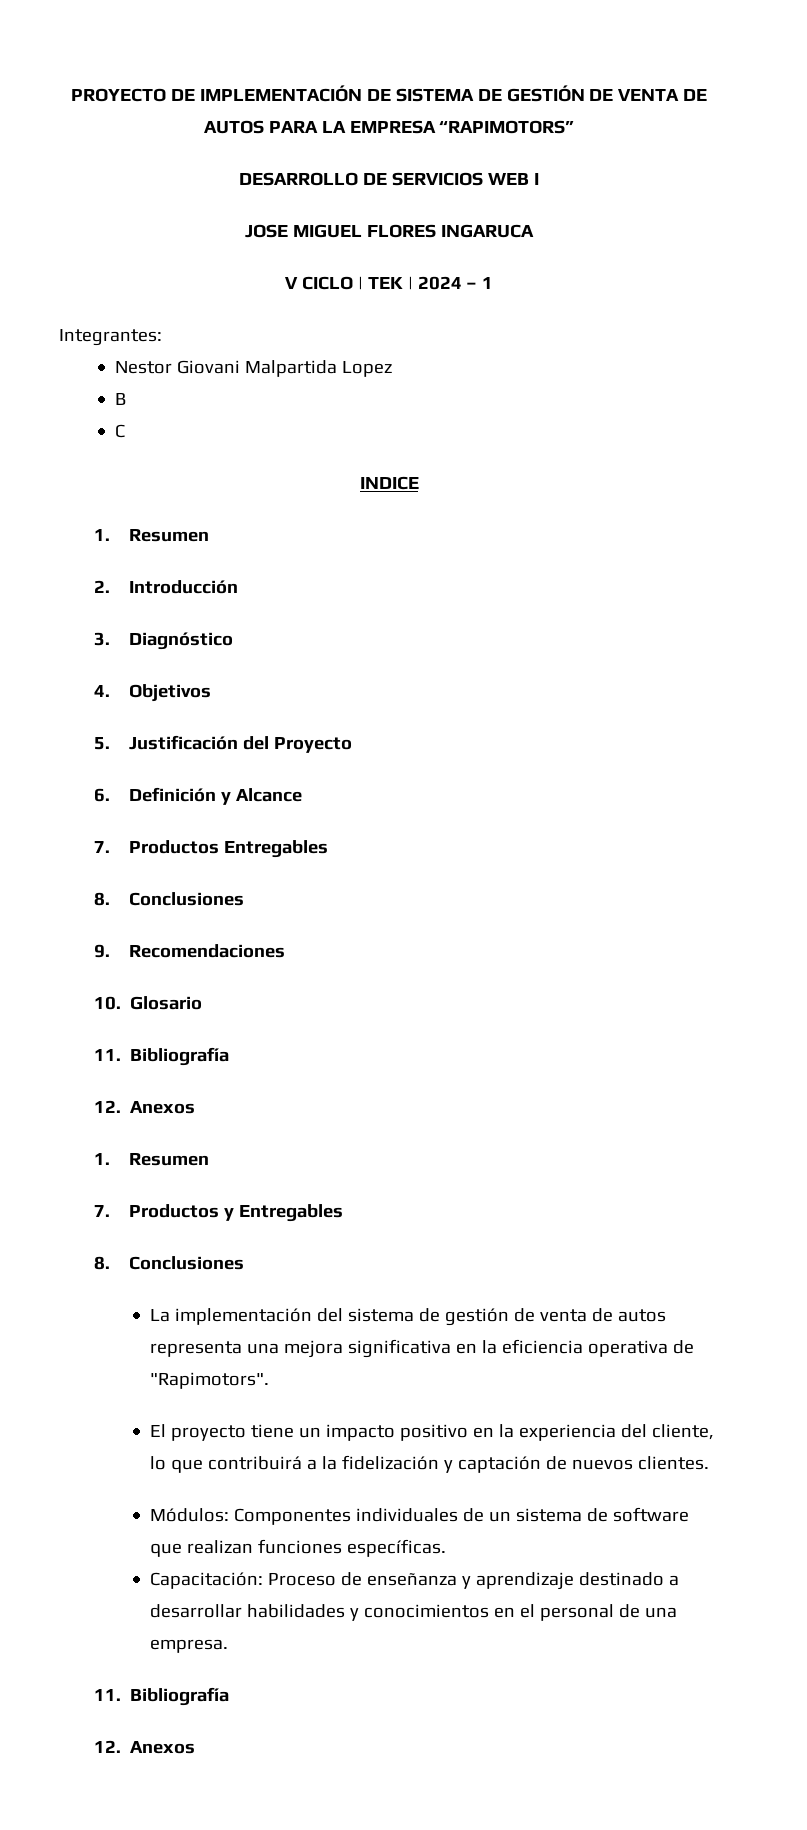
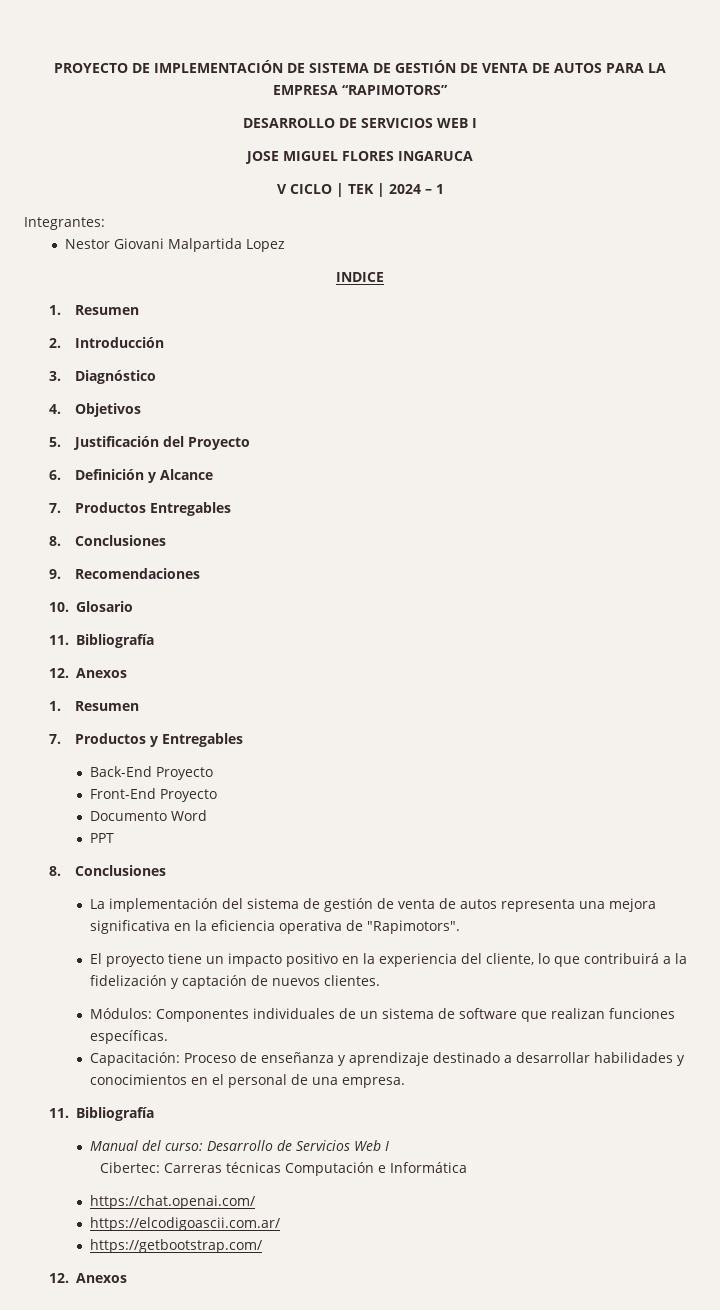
- B
- C
+ Back-End Proyecto
+ Front-End Proyecto
+ Documento Word
+ PPT
+ Manual del curso: Desarrollo de Servicios Web I
+ Cibertec: Carreras técnicas Computación e Informática
+ https://chat.openai.com/
+ https://elcodigoascii.com.ar/
+ https://getbootstrap.com/

